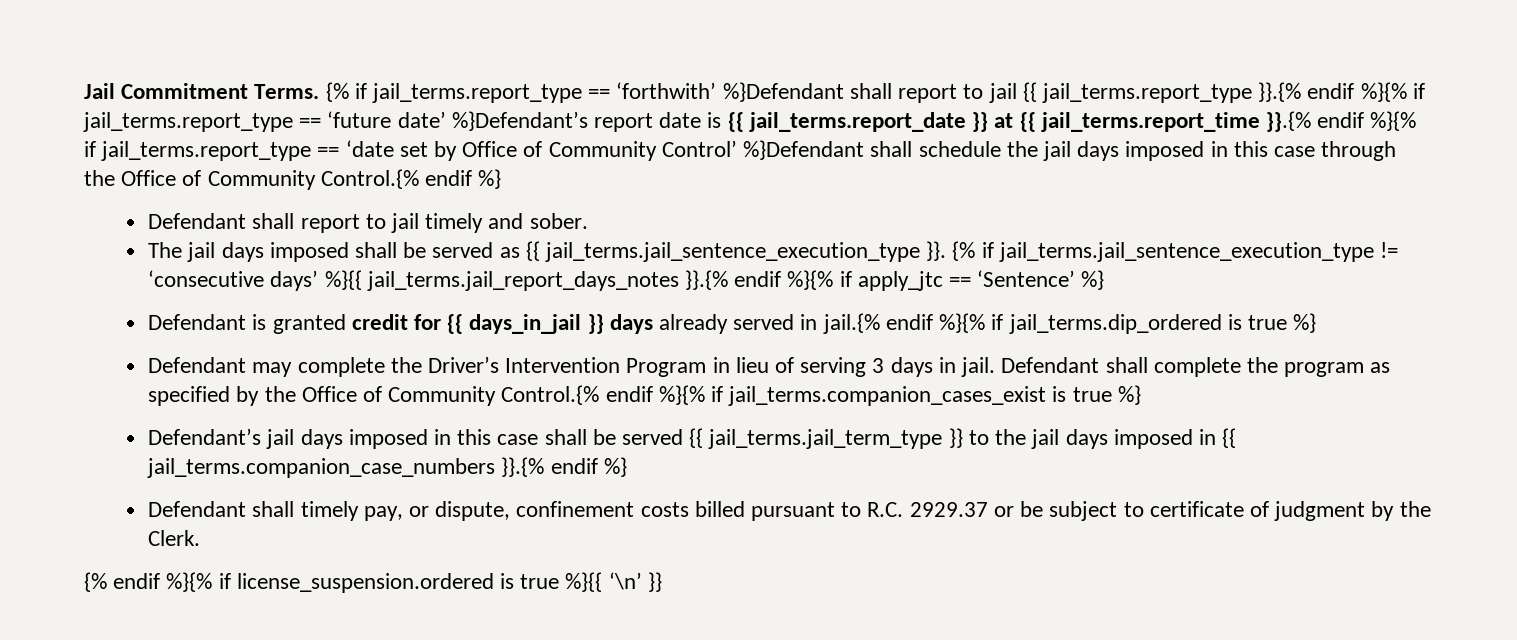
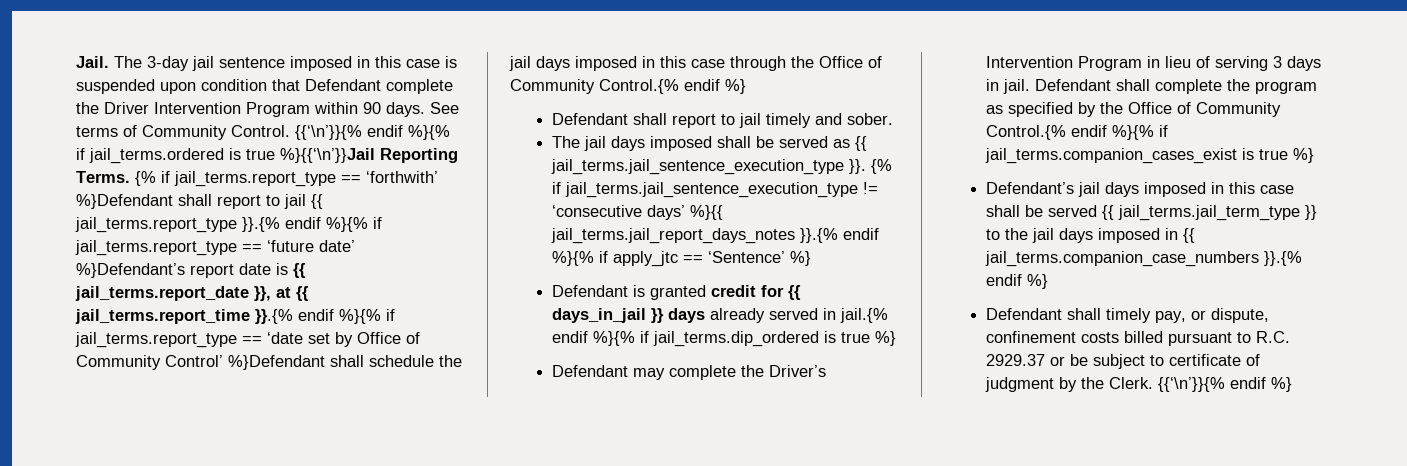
- Jail Commitment Terms.
+ Jail. The 3-day jail sentence imposed in this case is suspended upon condition that Defendant complete the Driver Intervention Program within 90 days. See terms of Community Control. {{‘\n’}}{% endif %}{% if jail_terms.ordered is true %}{{‘\n’}}Jail Reporting Terms.
- {% if jail_terms.report_type == ‘forthwith’ %}Defendant shall report to jail {{ jail_terms.report_type }}.{% endif %}{% if jail_terms.report_type == ‘future date’ %}Defendant’s report date is {{ jail_terms.report_date }} at {{ jail_terms.report_time }}.{% endif %}{% if jail_terms.report_type == ‘date set by Office of Community Control’ %}Defendant shall schedule the jail days imposed in this case through the Office of Community Control.{% endif %}
+ {% if jail_terms.report_type == ‘forthwith’ %}Defendant shall report to jail {{ jail_terms.report_type }}.{% endif %}{% if jail_terms.report_type == ‘future date’ %}Defendant’s report date is {{ jail_terms.report_date }}, at {{ jail_terms.report_time }}.{% endif %}{% if jail_terms.report_type == ‘date set by Office of Community Control’ %}Defendant shall schedule the jail days imposed in this case through the Office of Community Control.{% endif %}
- Defendant shall timely pay, or dispute, confinement costs billed pursuant to R.C. 2929.37 or be subject to certificate of judgment by the Clerk.
- {% endif %}{% if license_suspension.ordered is true %}{{ ‘\n’ }}
+ Defendant shall timely pay, or dispute, confinement costs billed pursuant to R.C. 2929.37 or be subject to certificate of judgment by the Clerk. {{‘\n’}}{% endif %}

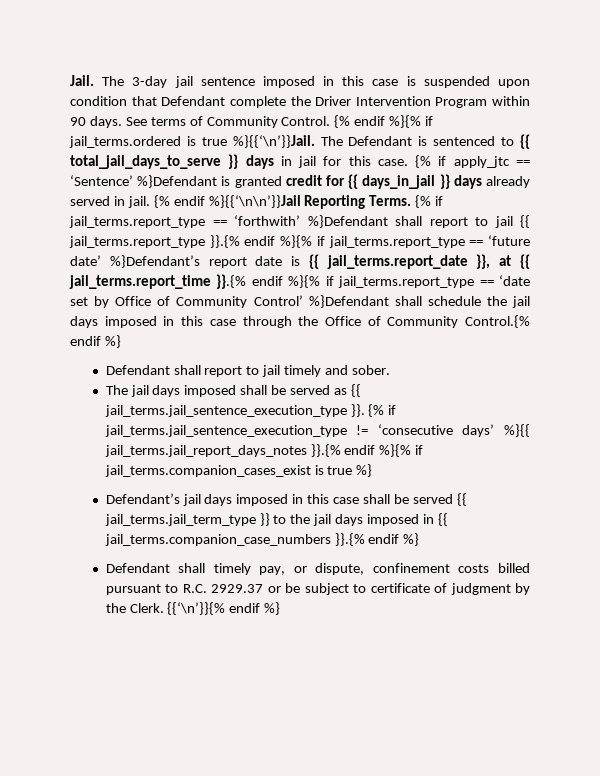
- {{‘\n’}}{% endif %}{% if jail_terms.ordered is true %}{{‘\n’}}Jail Reporting Terms.
+ {% endif %}{% if jail_terms.ordered is true %}{{‘\n’}}Jail. The Defendant is sentenced to {{ total_jail_days_to_serve }} days in jail for this case. {% if apply_jtc == ‘Sentence’ %}Defendant is granted credit for {{ days_in_jail }} days already served in jail. {% endif %}{{‘\n\n’}}Jail Reporting Terms.
- {% if jail_terms.jail_sentence_execution_type != ‘consecutive days’ %}{{ jail_terms.jail_report_days_notes }}.{% endif %}{% if apply_jtc == ‘Sentence’ %}
- Defendant is granted credit for {{ days_in_jail }} days already served in jail.{% endif %}{% if jail_terms.dip_ordered is true %}
- Defendant may complete the Driver’s Intervention Program in lieu of serving 3 days in jail. Defendant shall complete the program as specified by the Office of Community Control.{% endif %}{% if jail_terms.companion_cases_exist is true %}
+ {% if jail_terms.jail_sentence_execution_type != ‘consecutive days’ %}{{ jail_terms.jail_report_days_notes }}.{% endif %}{% if jail_terms.companion_cases_exist is true %}

